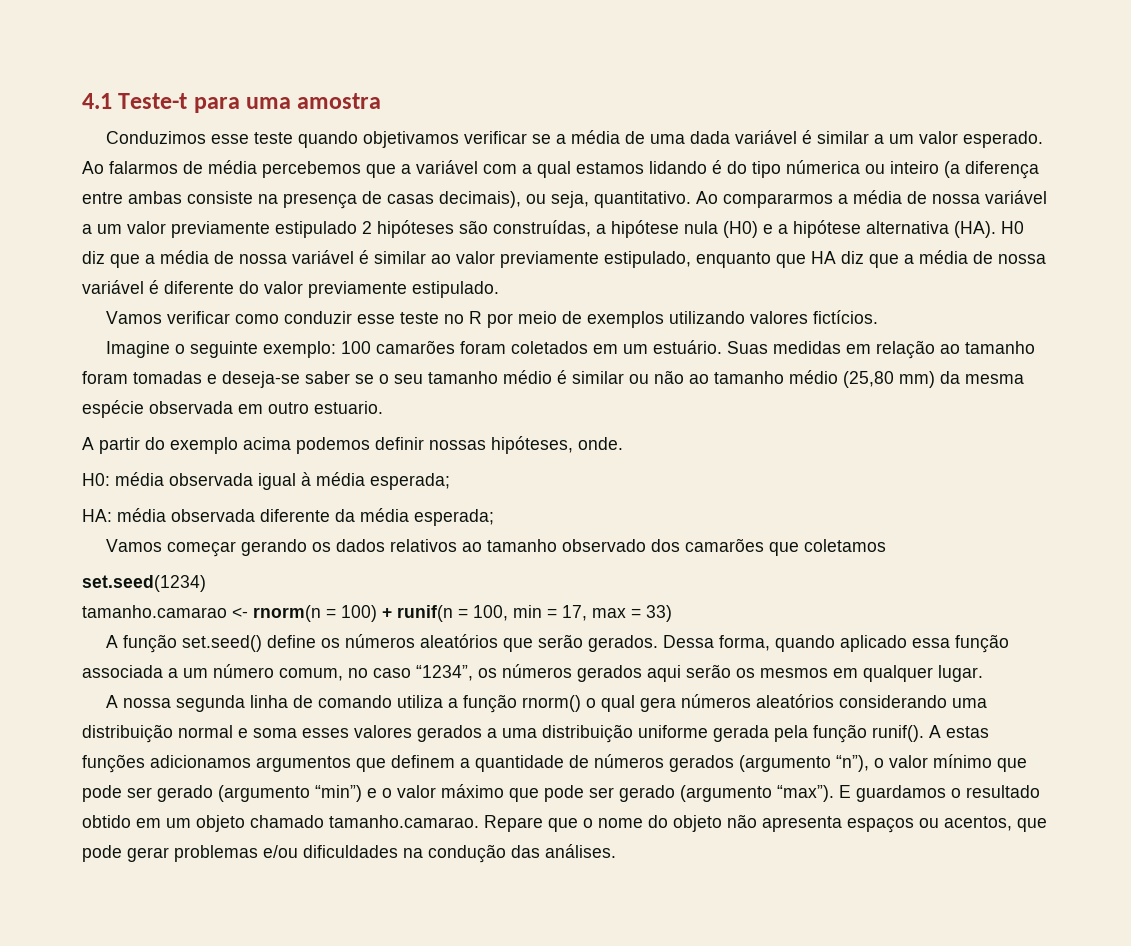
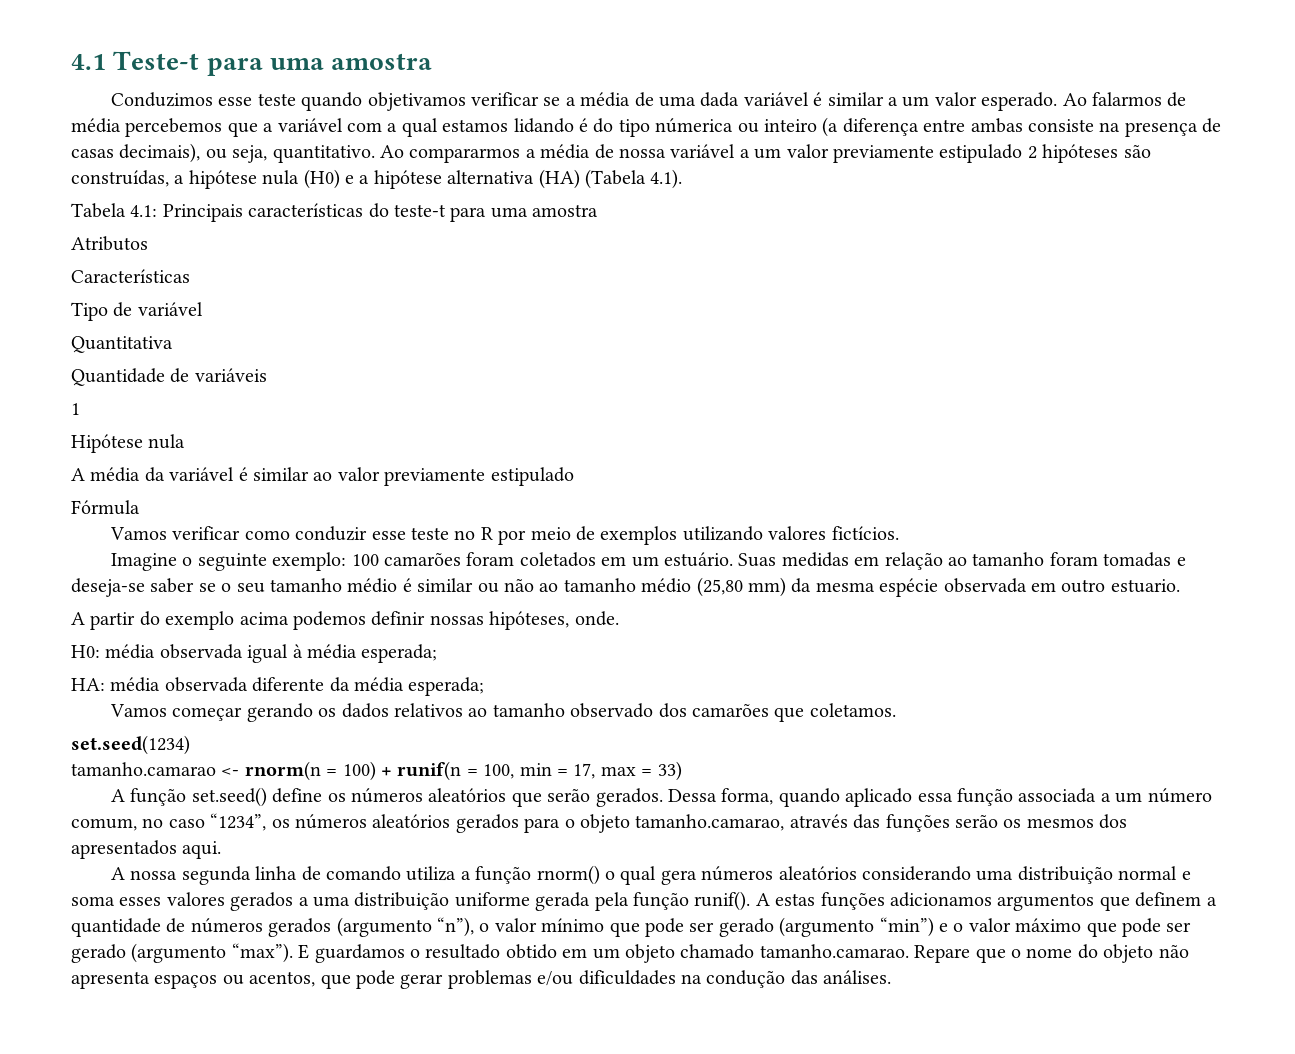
- Ao compararmos a média de nossa variável a um valor previamente estipulado 2 hipóteses são construídas, a hipótese nula (H0) e a hipótese alternativa (HA). H0 diz que a média de nossa variável é similar ao valor previamente estipulado, enquanto que HA diz que a média de nossa variável é diferente do valor previamente estipulado.
+ Ao compararmos a média de nossa variável a um valor previamente estipulado 2 hipóteses são construídas, a hipótese nula (H0) e a hipótese alternativa (HA) (Tabela 4.1).
+ Tabela 4.1: Principais características do teste-t para uma amostra
+ Atributos
+ Características
+ Tipo de variável
+ Quantitativa
+ Quantidade de variáveis
+ 1
+ Hipótese nula
+ A média da variável é similar ao valor previamente estipulado
+ Fórmula
- Vamos começar gerando os dados relativos ao tamanho observado dos camarões que coletamos
+ Vamos começar gerando os dados relativos ao tamanho observado dos camarões que coletamos.
- Dessa forma, quando aplicado essa função associada a um número comum, no caso “1234”, os números gerados aqui serão os mesmos em qualquer lugar.
+ Dessa forma, quando aplicado essa função associada a um número comum, no caso “1234”, os números aleatórios gerados para o objeto tamanho.camarao, através das funções serão os mesmos dos apresentados aqui.

